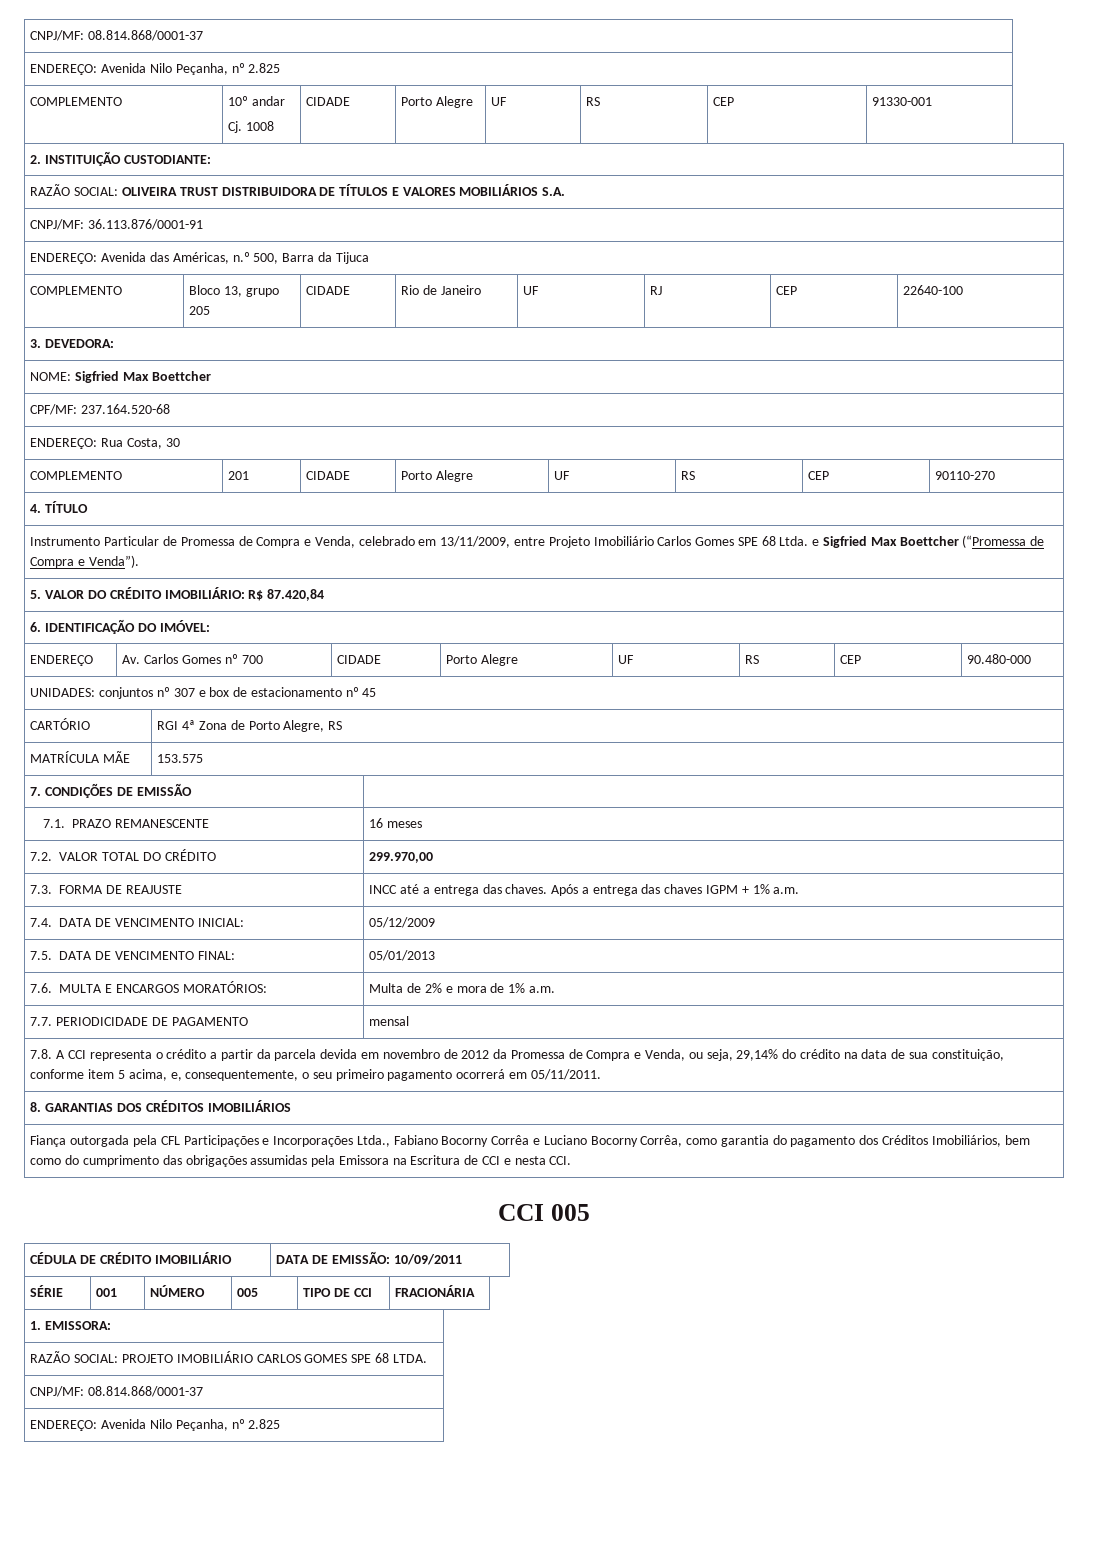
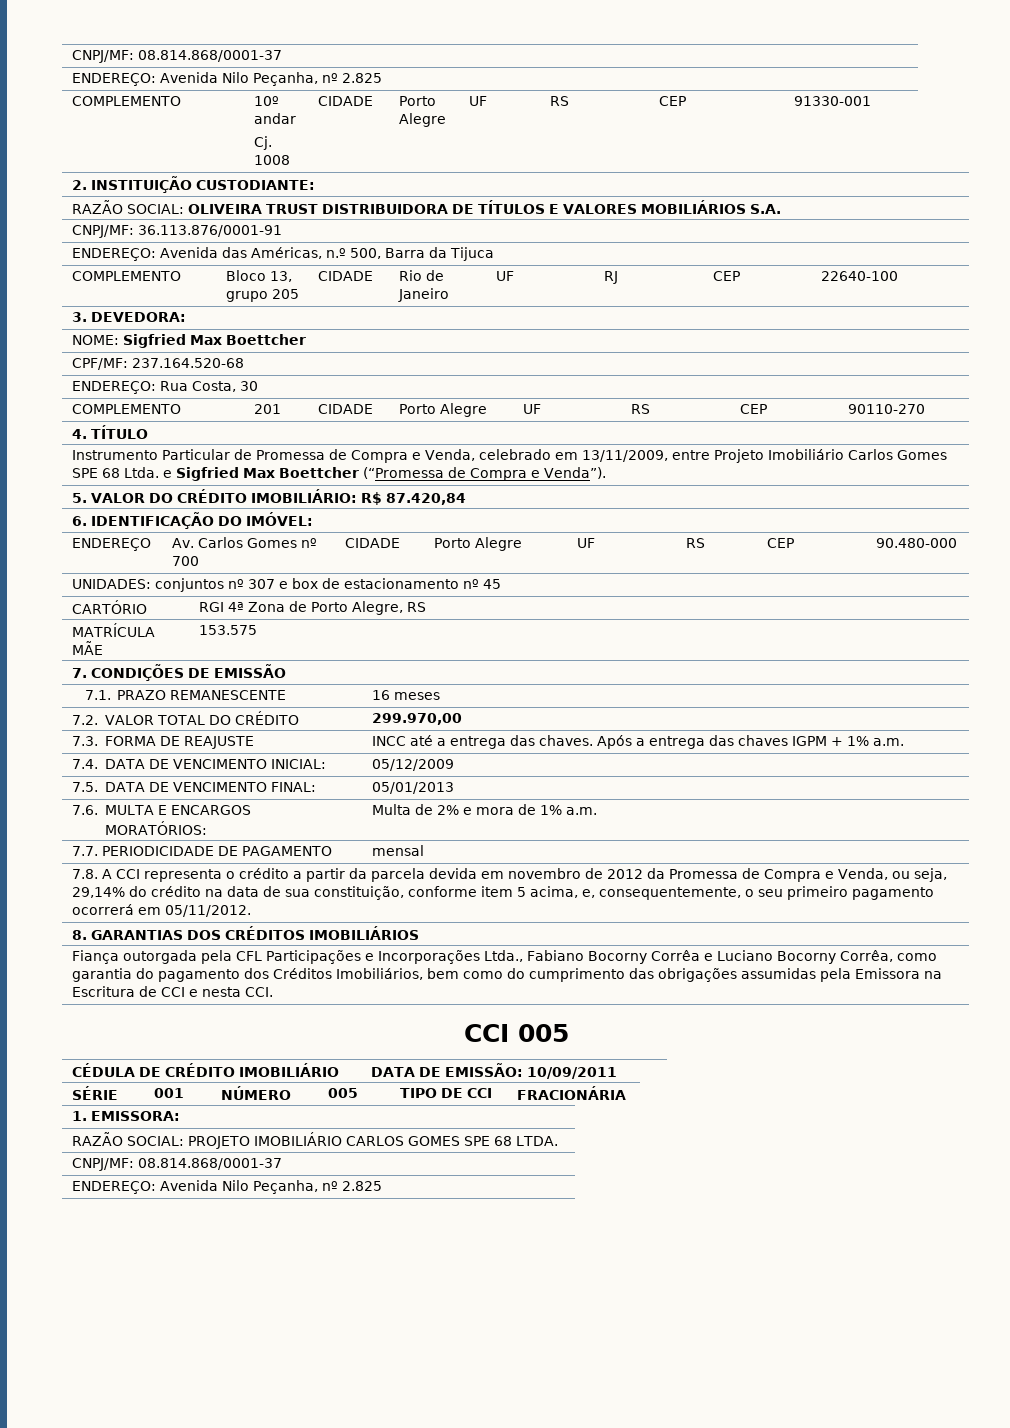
- 7.8. A CCI representa o crédito a partir da parcela devida em novembro de 2012 da Promessa de Compra e Venda, ou seja, 29,14% do crédito na data de sua constituição, conforme item 5 acima, e, consequentemente, o seu primeiro pagamento ocorrerá em 05/11/2011.
+ 7.8. A CCI representa o crédito a partir da parcela devida em novembro de 2012 da Promessa de Compra e Venda, ou seja, 29,14% do crédito na data de sua constituição, conforme item 5 acima, e, consequentemente, o seu primeiro pagamento ocorrerá em 05/11/2012.

